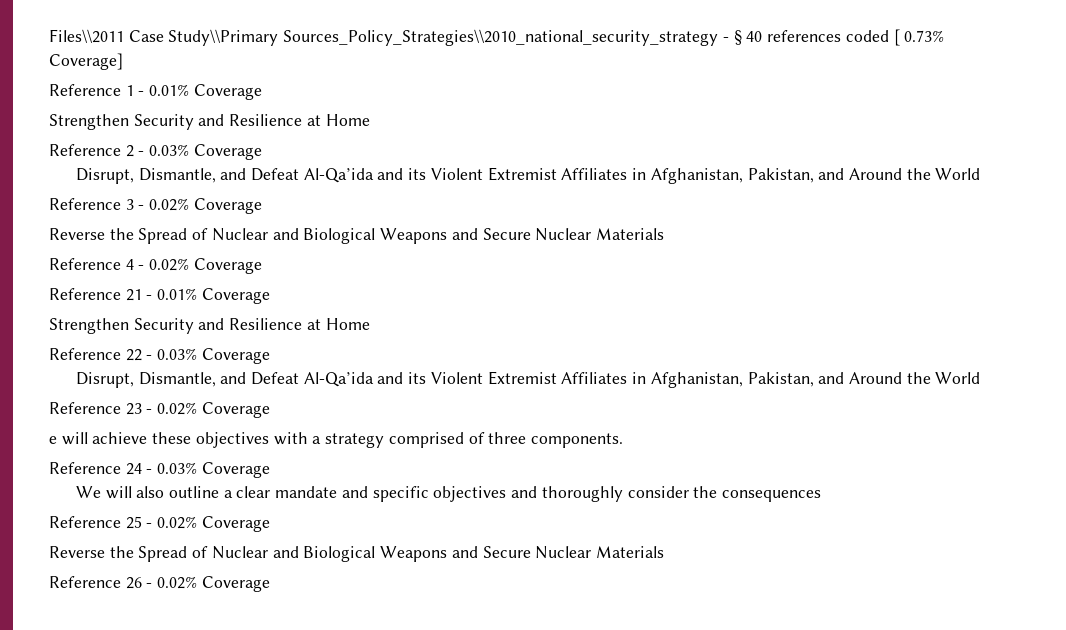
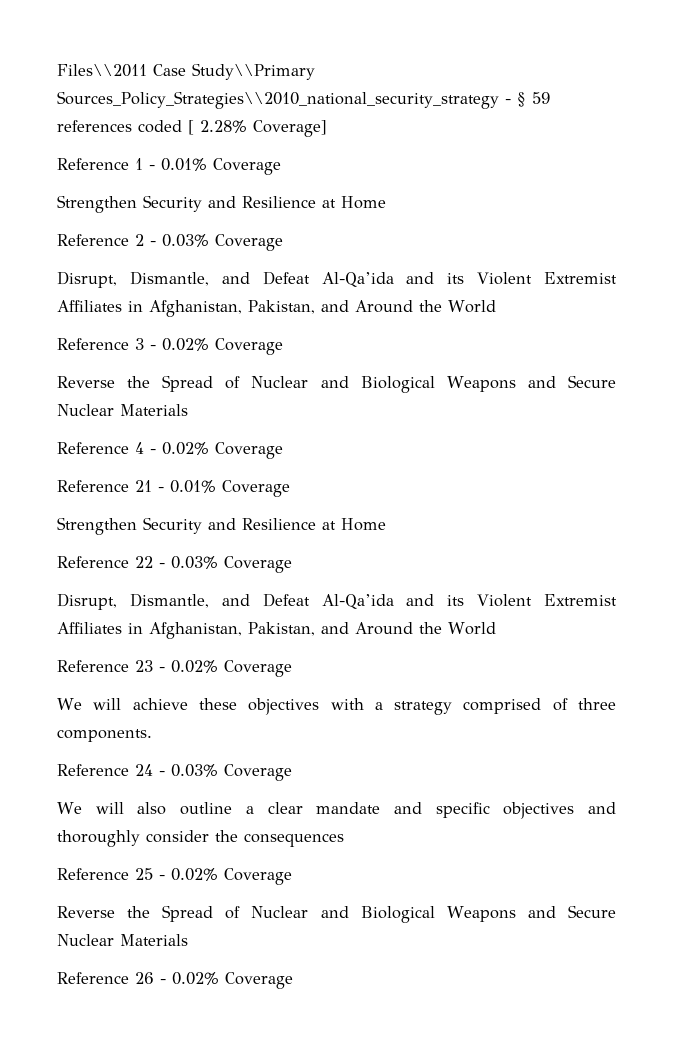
- Files\\2011 Case Study\\Primary Sources_Policy_Strategies\\2010_national_security_strategy - § 40 references coded [ 0.73% Coverage]
+ Files\\2011 Case Study\\Primary Sources_Policy_Strategies\\2010_national_security_strategy - § 59 references coded [ 2.28% Coverage]
- e will achieve these objectives with a strategy comprised of three components.
+ We will achieve these objectives with a strategy comprised of three components.

